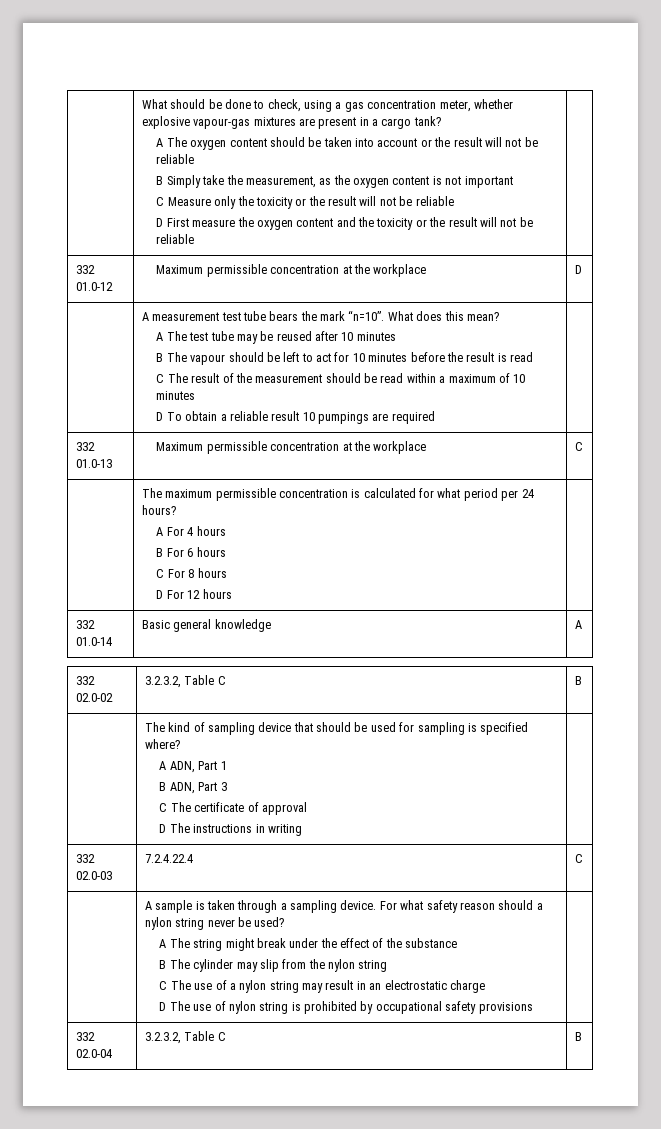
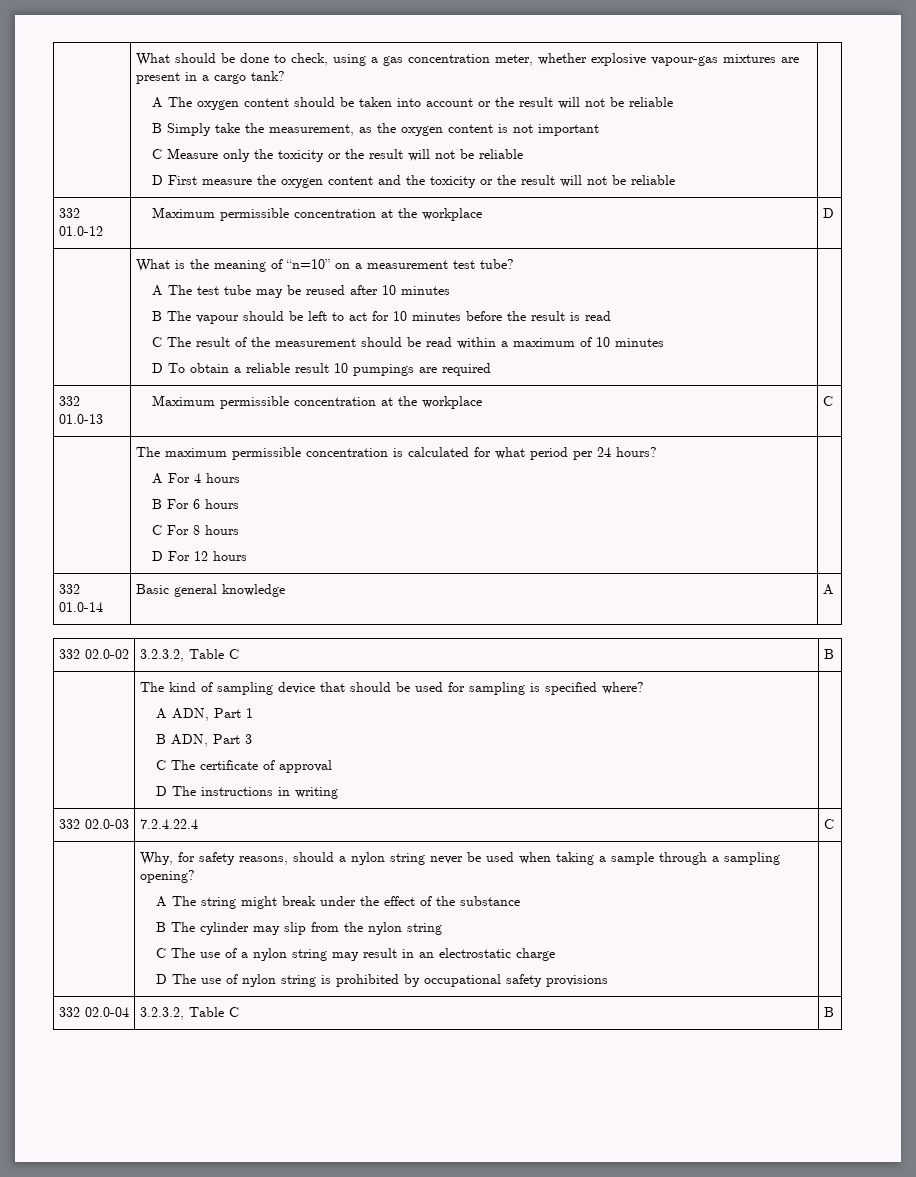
- A measurement test tube bears the mark “n=10”. What does this mean?
+ What is the meaning of “n=10” on a measurement test tube?
- A sample is taken through a sampling device. For what safety reason should a nylon string never be used?
+ Why, for safety reasons, should a nylon string never be used when taking a sample through a sampling opening?

